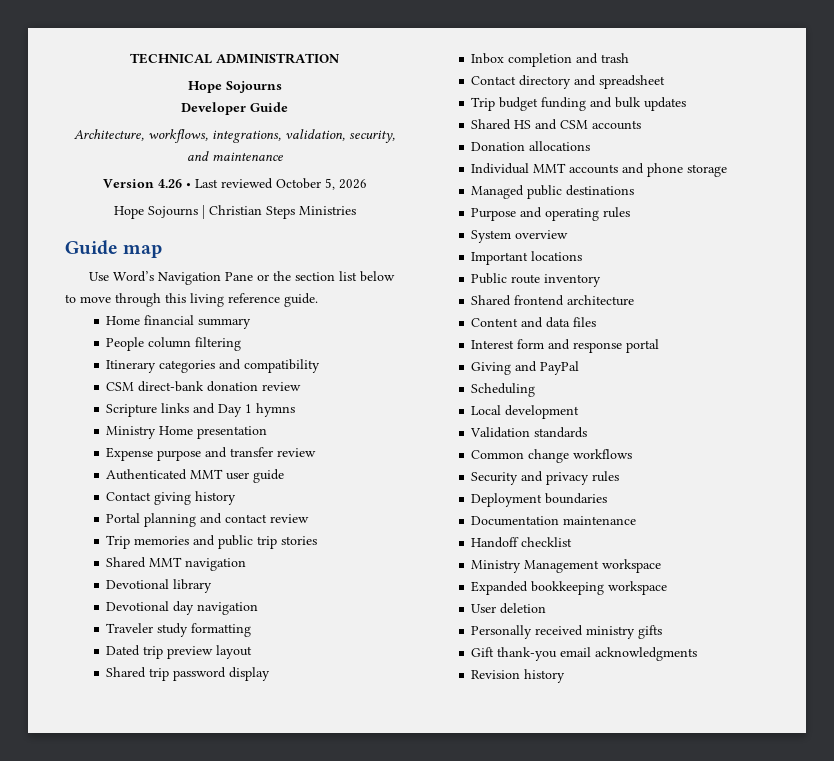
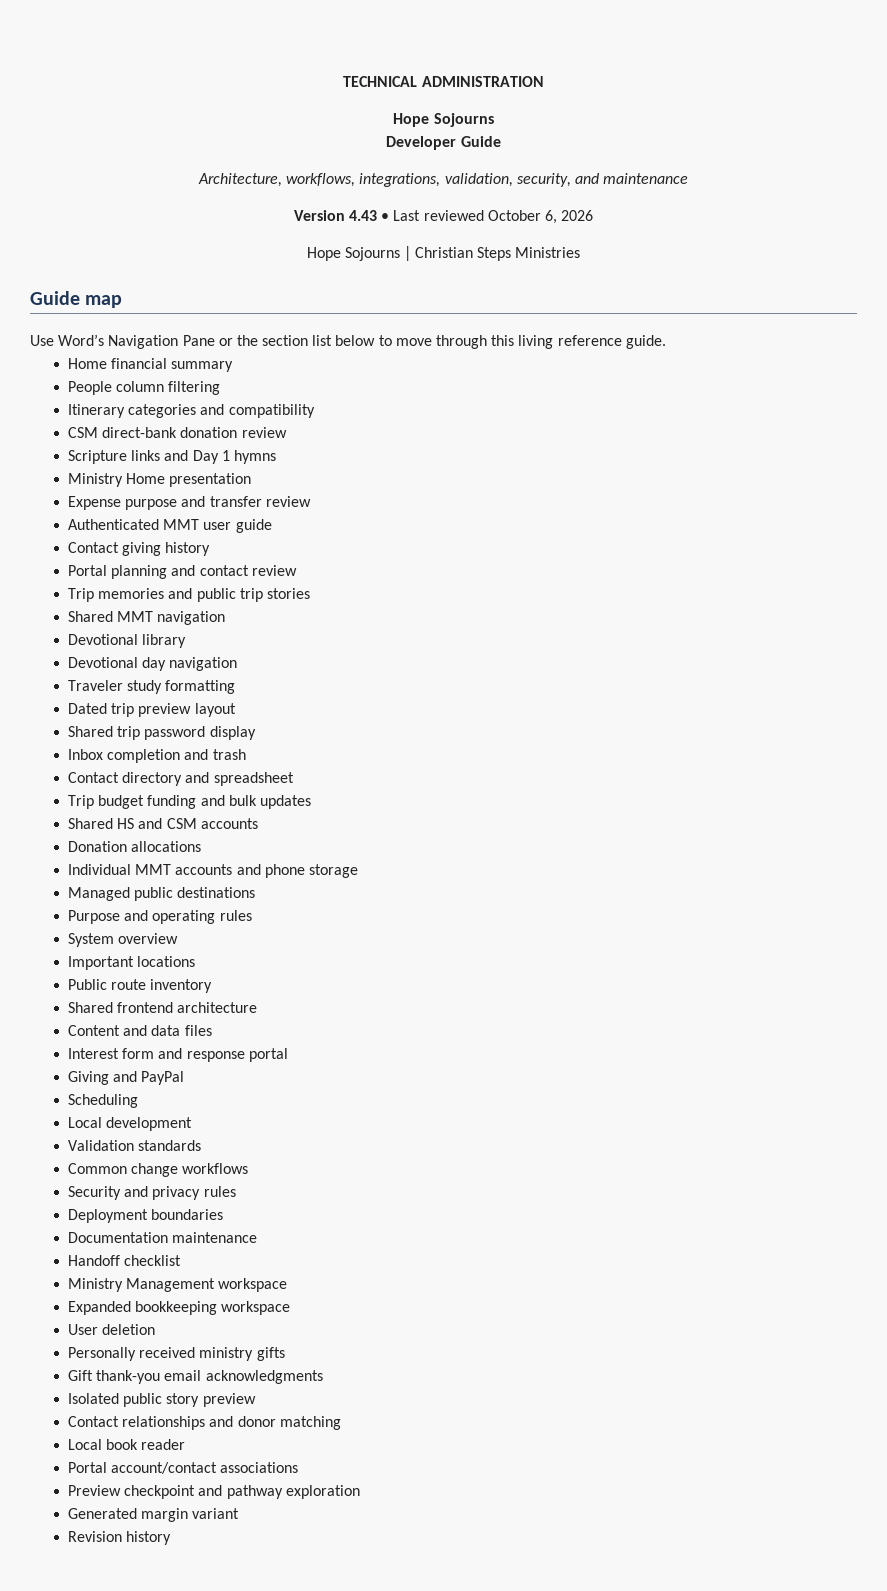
- Version 4.26 • Last reviewed October 5, 2026
+ Version 4.43 • Last reviewed October 6, 2026
+ Isolated public story preview
+ Contact relationships and donor matching
+ Local book reader
+ Portal account/contact associations
+ Preview checkpoint and pathway exploration
+ Generated margin variant

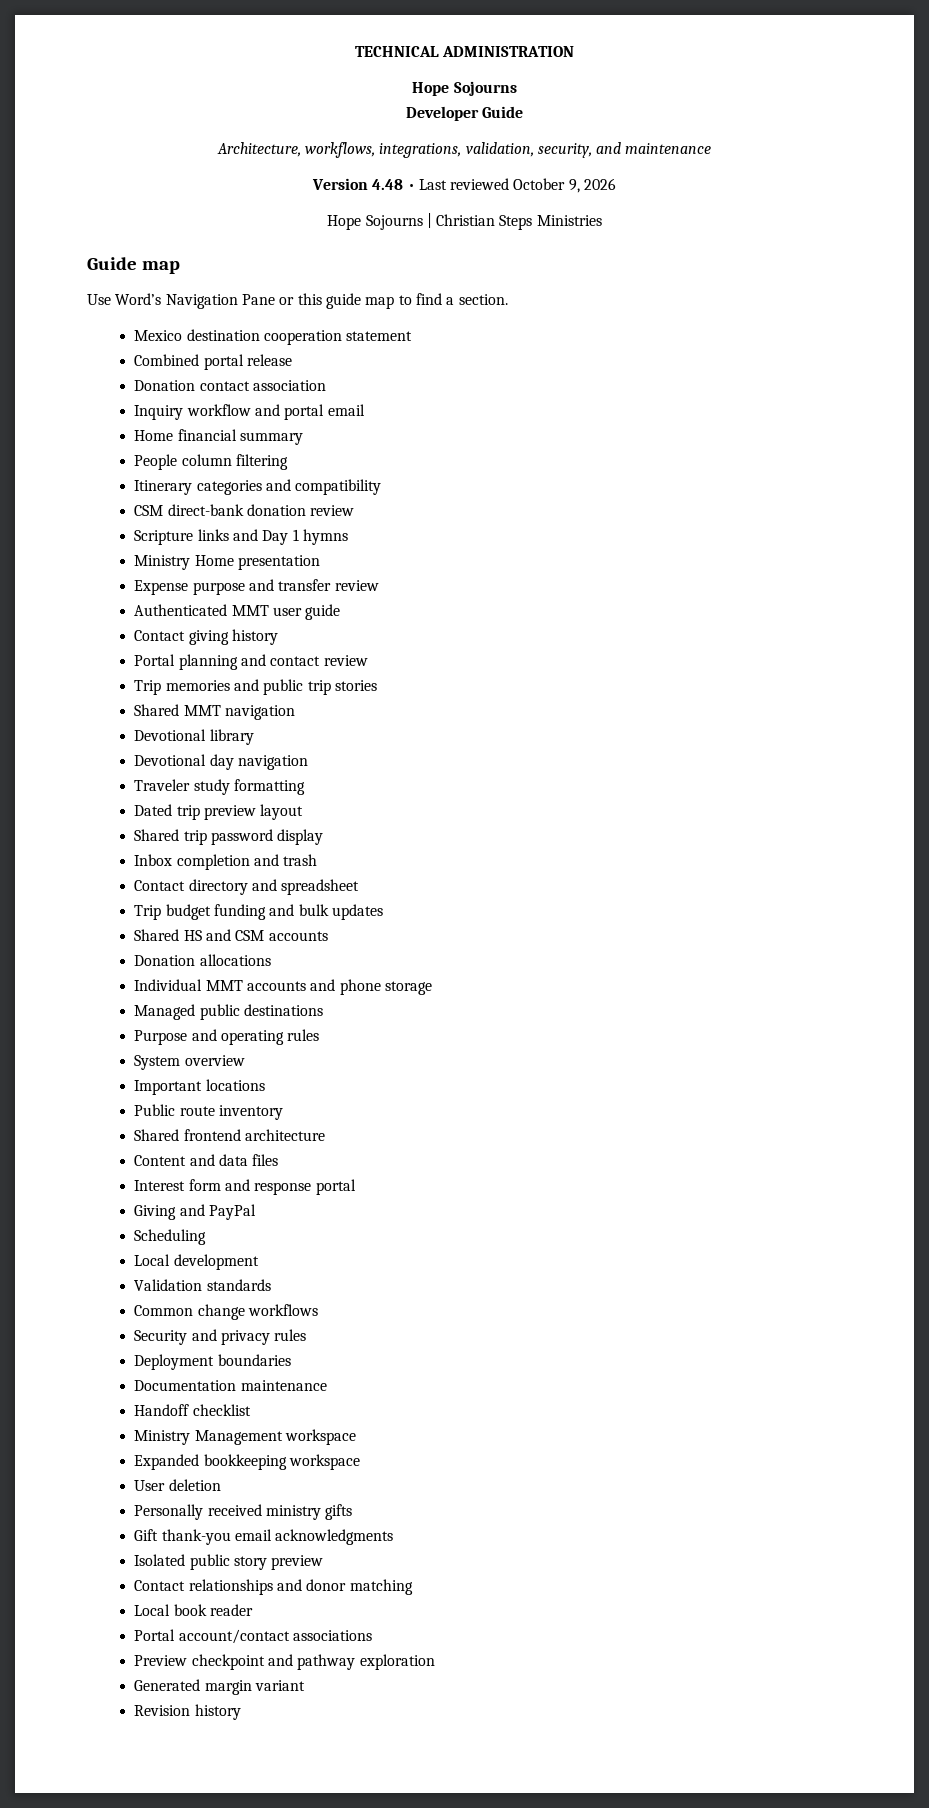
- Version 4.43 • Last reviewed October 6, 2026
+ Version 4.48 • Last reviewed October 9, 2026
- Use Word’s Navigation Pane or the section list below to move through this living reference guide.
+ Use Word’s Navigation Pane or this guide map to find a section.
+ Mexico destination cooperation statement
+ Combined portal release
+ Donation contact association
+ Inquiry workflow and portal email

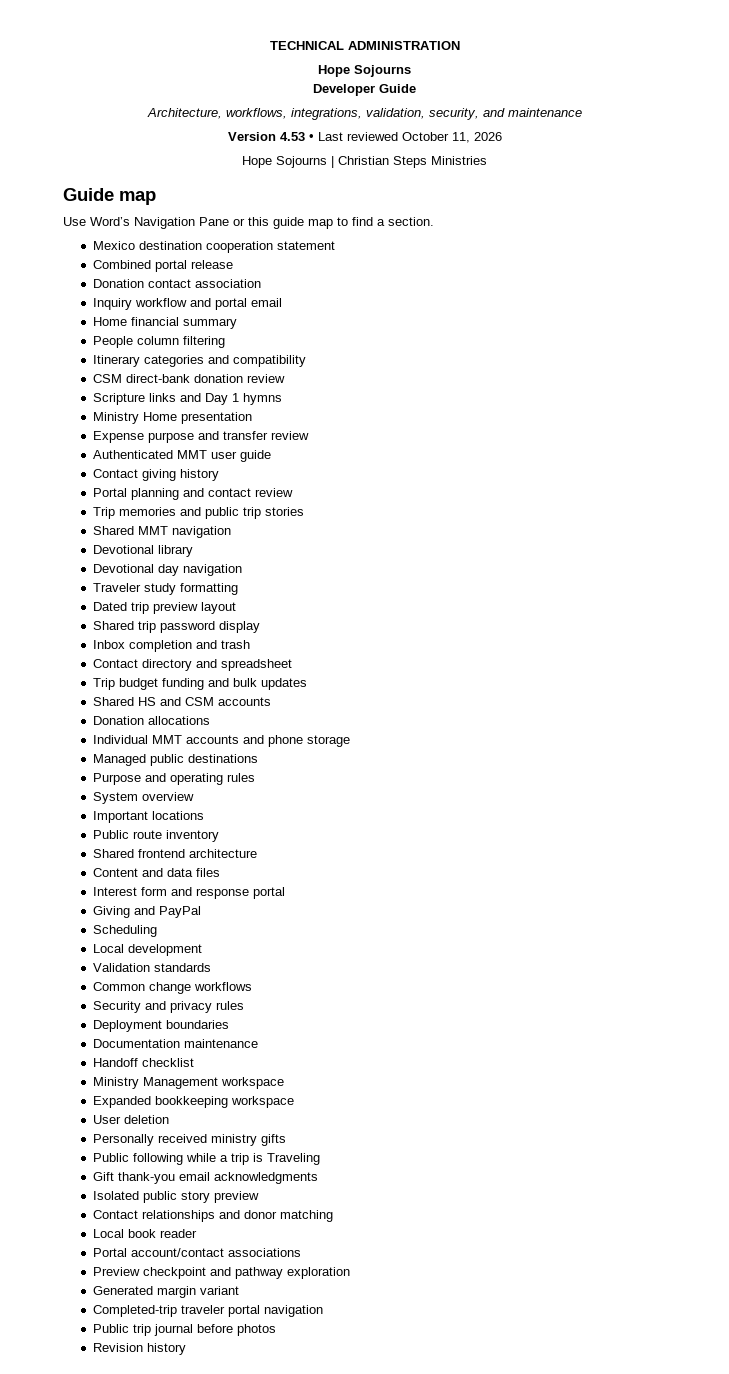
- Version 4.48 • Last reviewed October 9, 2026
+ Version 4.53 • Last reviewed October 11, 2026
+ Public following while a trip is Traveling
+ Completed-trip traveler portal navigation
+ Public trip journal before photos

